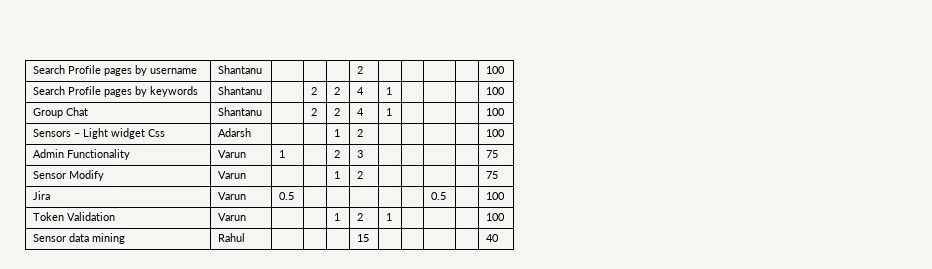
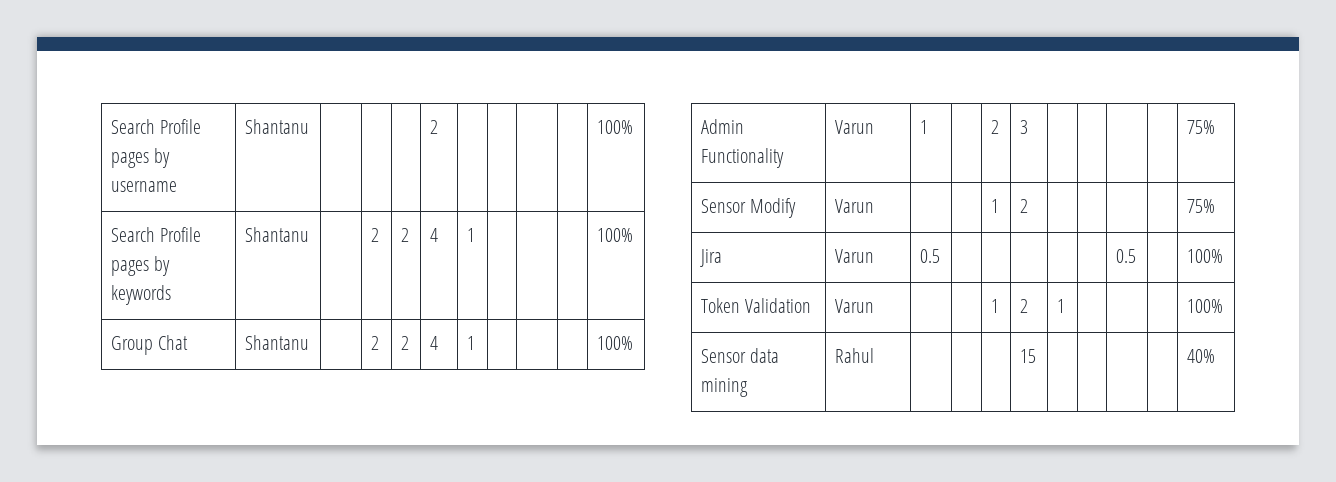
- Search Profile pages by username | Shantanu | | | | 2 | | | | | 100
+ Search Profile pages by username | Shantanu | | | | 2 | | | | | 100%
- Search Profile pages by keywords | Shantanu | | 2 | 2 | 4 | 1 | | | | 100
+ Search Profile pages by keywords | Shantanu | | 2 | 2 | 4 | 1 | | | | 100%
- Group Chat | Shantanu | | 2 | 2 | 4 | 1 | | | | 100
- Sensors – Light widget Css | Adarsh | | | 1 | 2 | | | | | 100
+ Group Chat | Shantanu | | 2 | 2 | 4 | 1 | | | | 100%
- Admin Functionality | Varun | 1 | | 2 | 3 | | | | | 75
+ Admin Functionality | Varun | 1 | | 2 | 3 | | | | | 75%
- Sensor Modify | Varun | | | 1 | 2 | | | | | 75
+ Sensor Modify | Varun | | | 1 | 2 | | | | | 75%
- Jira | Varun | 0.5 | | | | | | 0.5 | | 100
+ Jira | Varun | 0.5 | | | | | | 0.5 | | 100%
- Token Validation | Varun | | | 1 | 2 | 1 | | | | 100
+ Token Validation | Varun | | | 1 | 2 | 1 | | | | 100%
- Sensor data mining | Rahul | | | | 15 | | | | | 40
+ Sensor data mining | Rahul | | | | 15 | | | | | 40%

